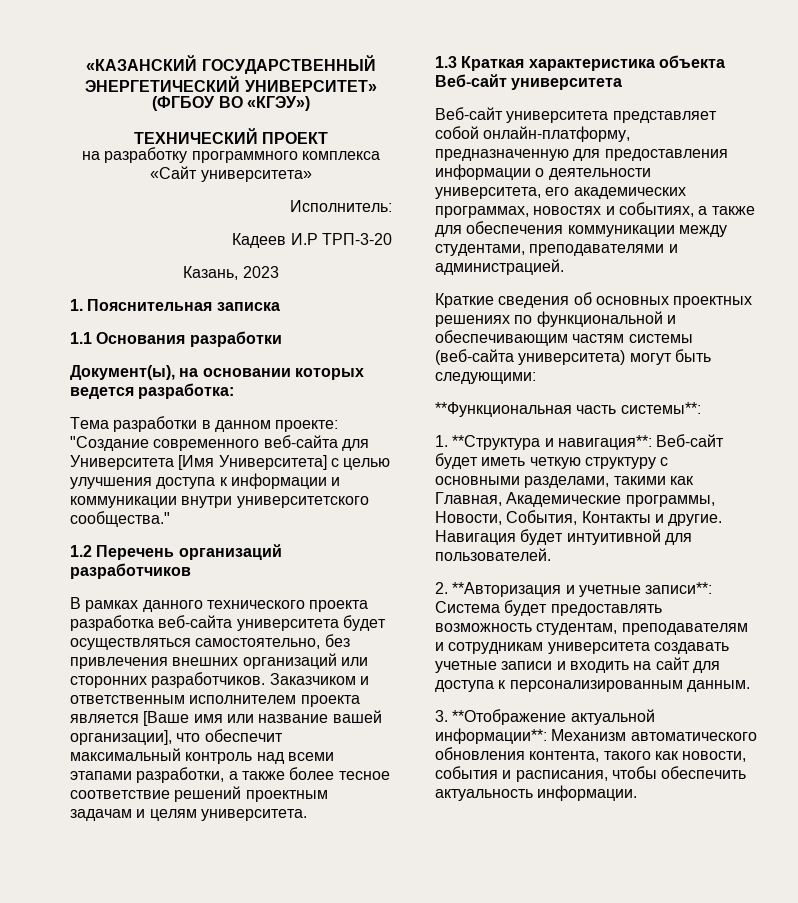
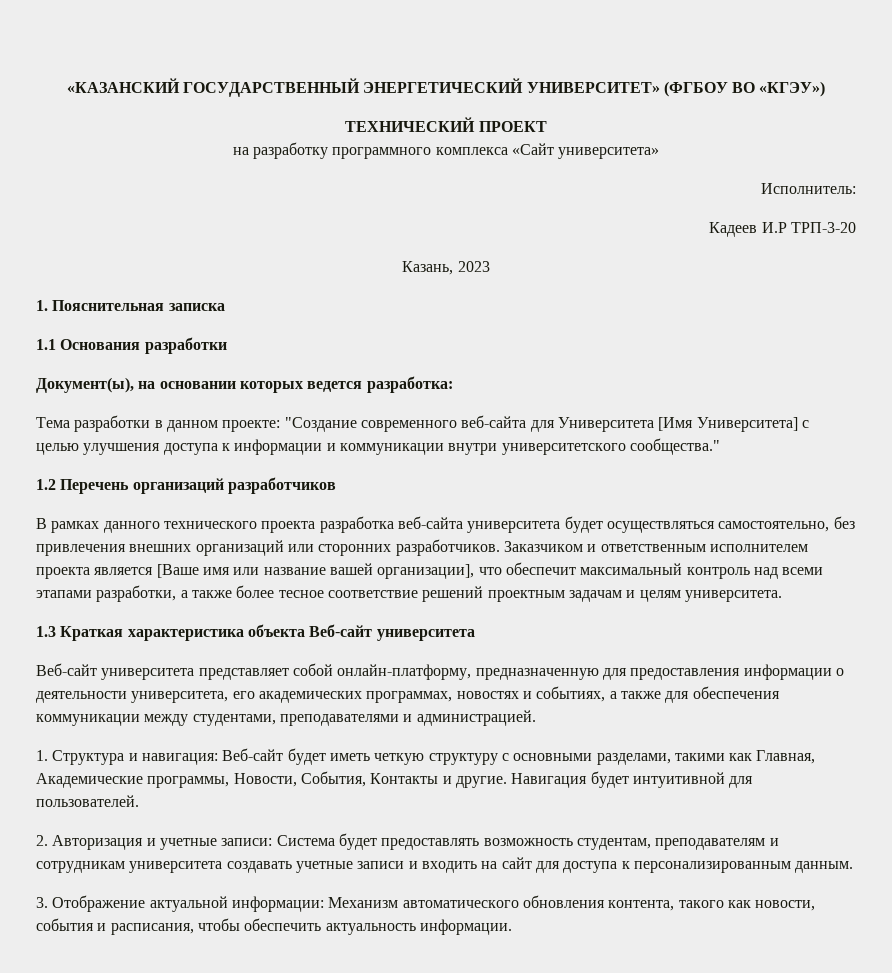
- Краткие сведения об основных проектных решениях по функциональной и обеспечивающим частям системы (веб-сайта университета) могут быть следующими:
- **Функциональная часть системы**:
- 1. **Структура и навигация**: Веб-сайт будет иметь четкую структуру с основными разделами, такими как Главная, Академические программы, Новости, События, Контакты и другие.
+ 1. Структура и навигация: Веб-сайт будет иметь четкую структуру с основными разделами, такими как Главная, Академические программы, Новости, События, Контакты и другие.
- 2. **Авторизация и учетные записи**: Система будет предоставлять возможность студентам, преподавателям и сотрудникам университета создавать учетные записи и входить на сайт для доступа к персонализированным данным.
+ 2. Авторизация и учетные записи: Система будет предоставлять возможность студентам, преподавателям и сотрудникам университета создавать учетные записи и входить на сайт для доступа к персонализированным данным.
- 3. **Отображение актуальной информации**: Механизм автоматического обновления контента, такого как новости, события и расписания, чтобы обеспечить актуальность информации.
+ 3. Отображение актуальной информации: Механизм автоматического обновления контента, такого как новости, события и расписания, чтобы обеспечить актуальность информации.

